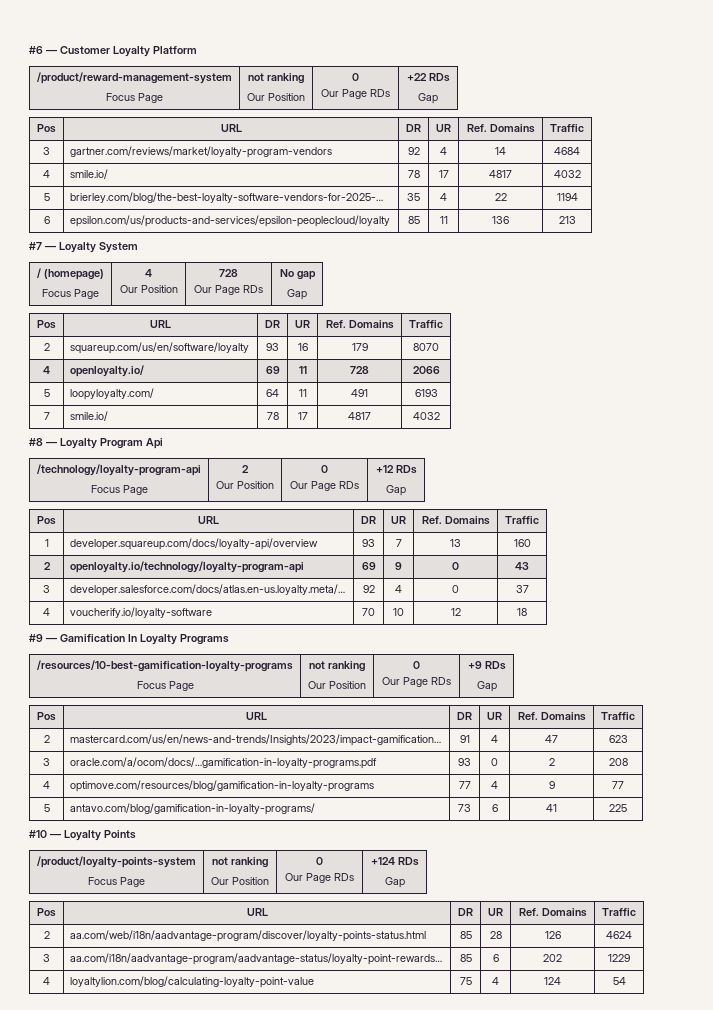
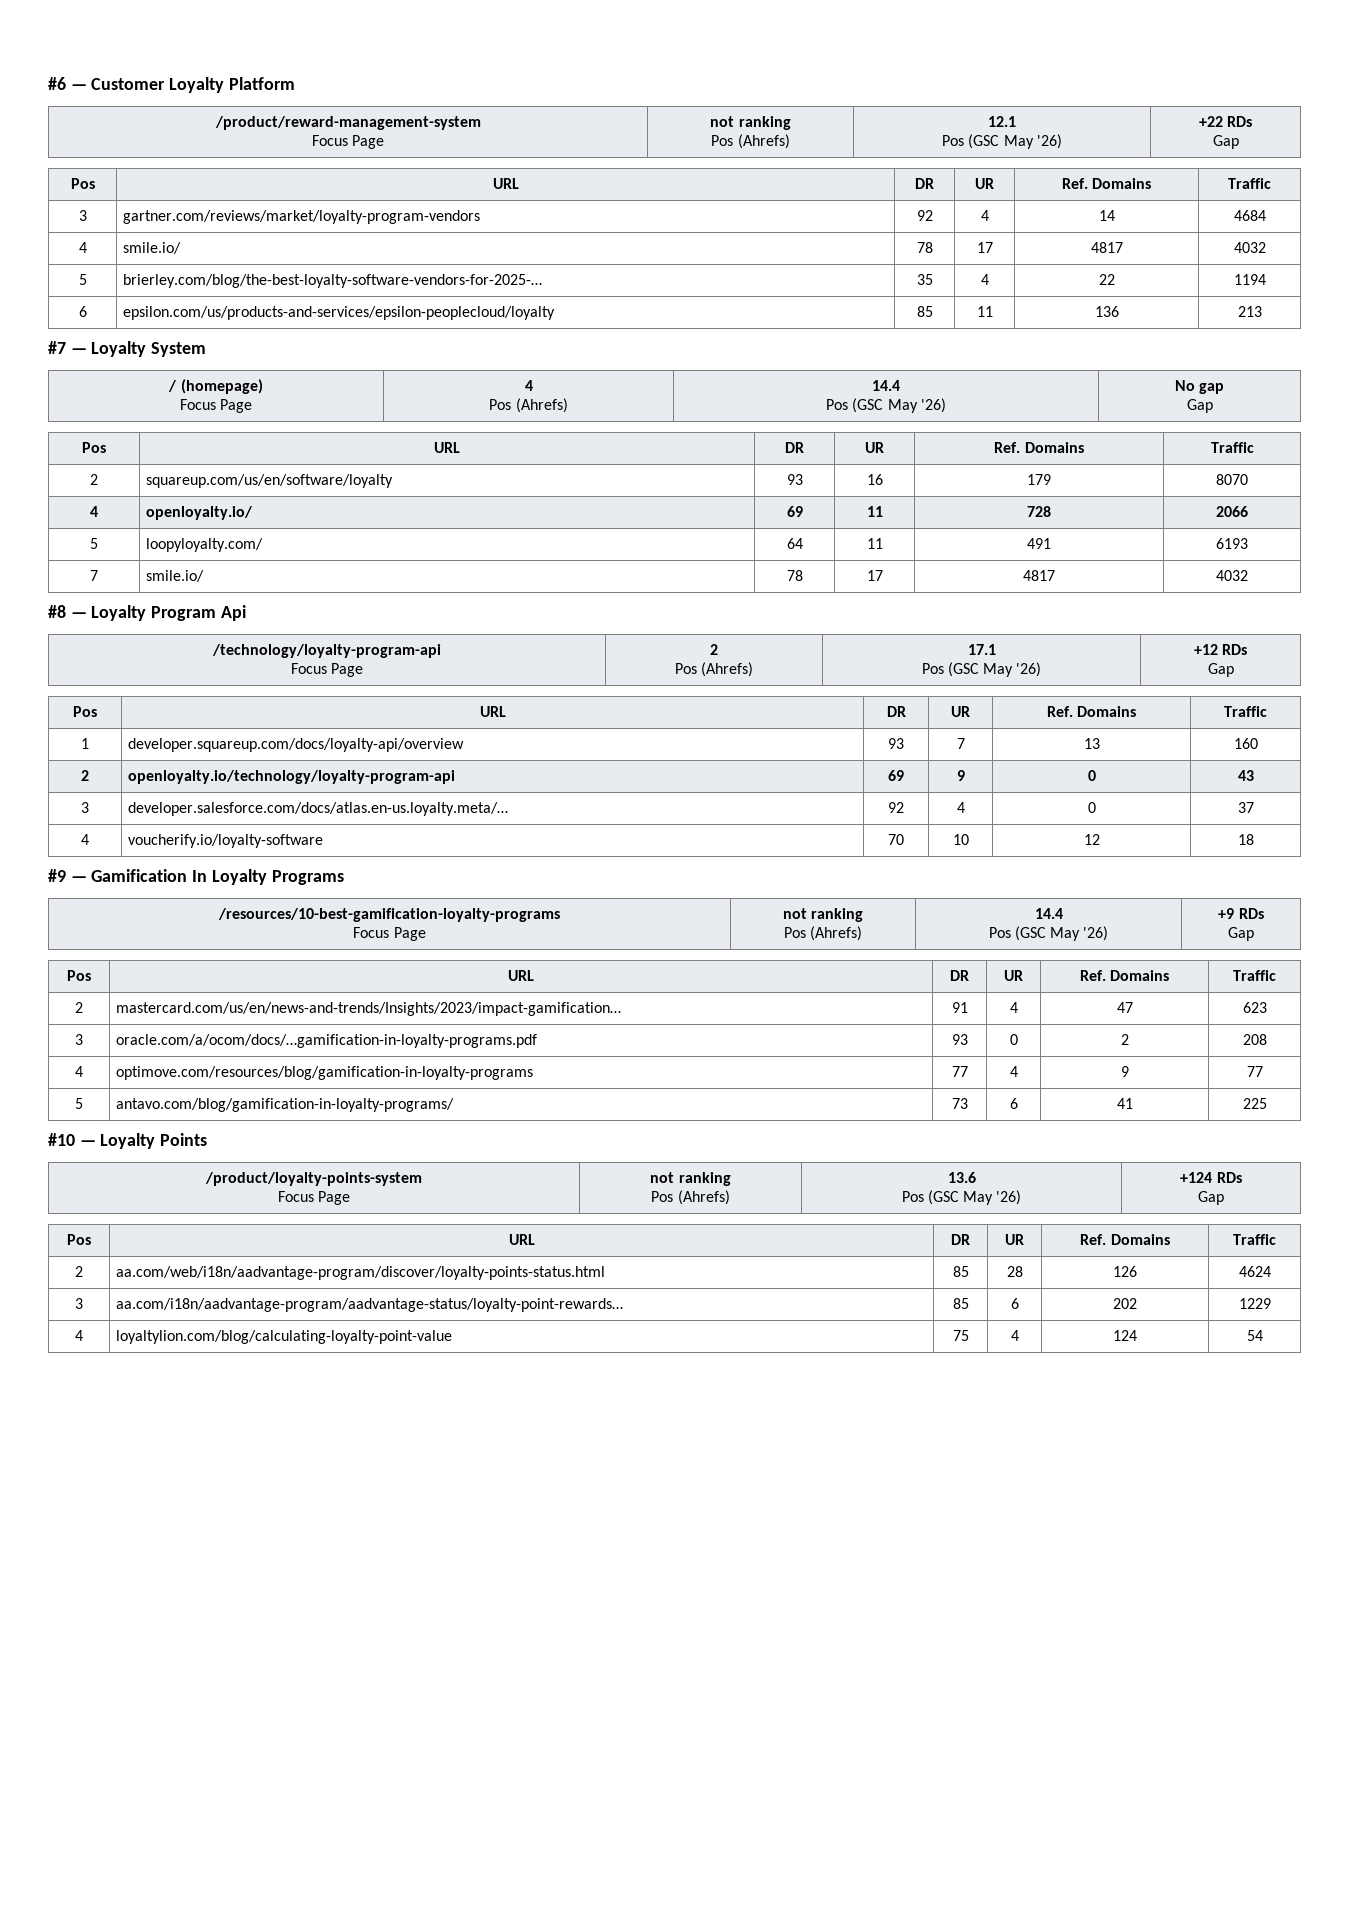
  /product/reward-management-system
  Focus Page | not ranking
- Our Position | 0
- Our Page RDs | +22 RDs
+ Pos (Ahrefs) | 12.1
+ Pos (GSC May '26) | +22 RDs
  / (homepage)
  Focus Page | 4
- Our Position | 728
- Our Page RDs | No gap
+ Pos (Ahrefs) | 14.4
+ Pos (GSC May '26) | No gap
  /technology/loyalty-program-api
  Focus Page | 2
- Our Position | 0
- Our Page RDs | +12 RDs
+ Pos (Ahrefs) | 17.1
+ Pos (GSC May '26) | +12 RDs
  /resources/10-best-gamification-loyalty-programs
  Focus Page | not ranking
- Our Position | 0
- Our Page RDs | +9 RDs
+ Pos (Ahrefs) | 14.4
+ Pos (GSC May '26) | +9 RDs
  /product/loyalty-points-system
  Focus Page | not ranking
- Our Position | 0
- Our Page RDs | +124 RDs
+ Pos (Ahrefs) | 13.6
+ Pos (GSC May '26) | +124 RDs

